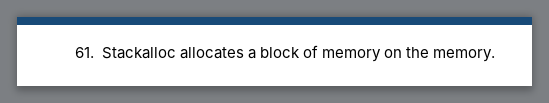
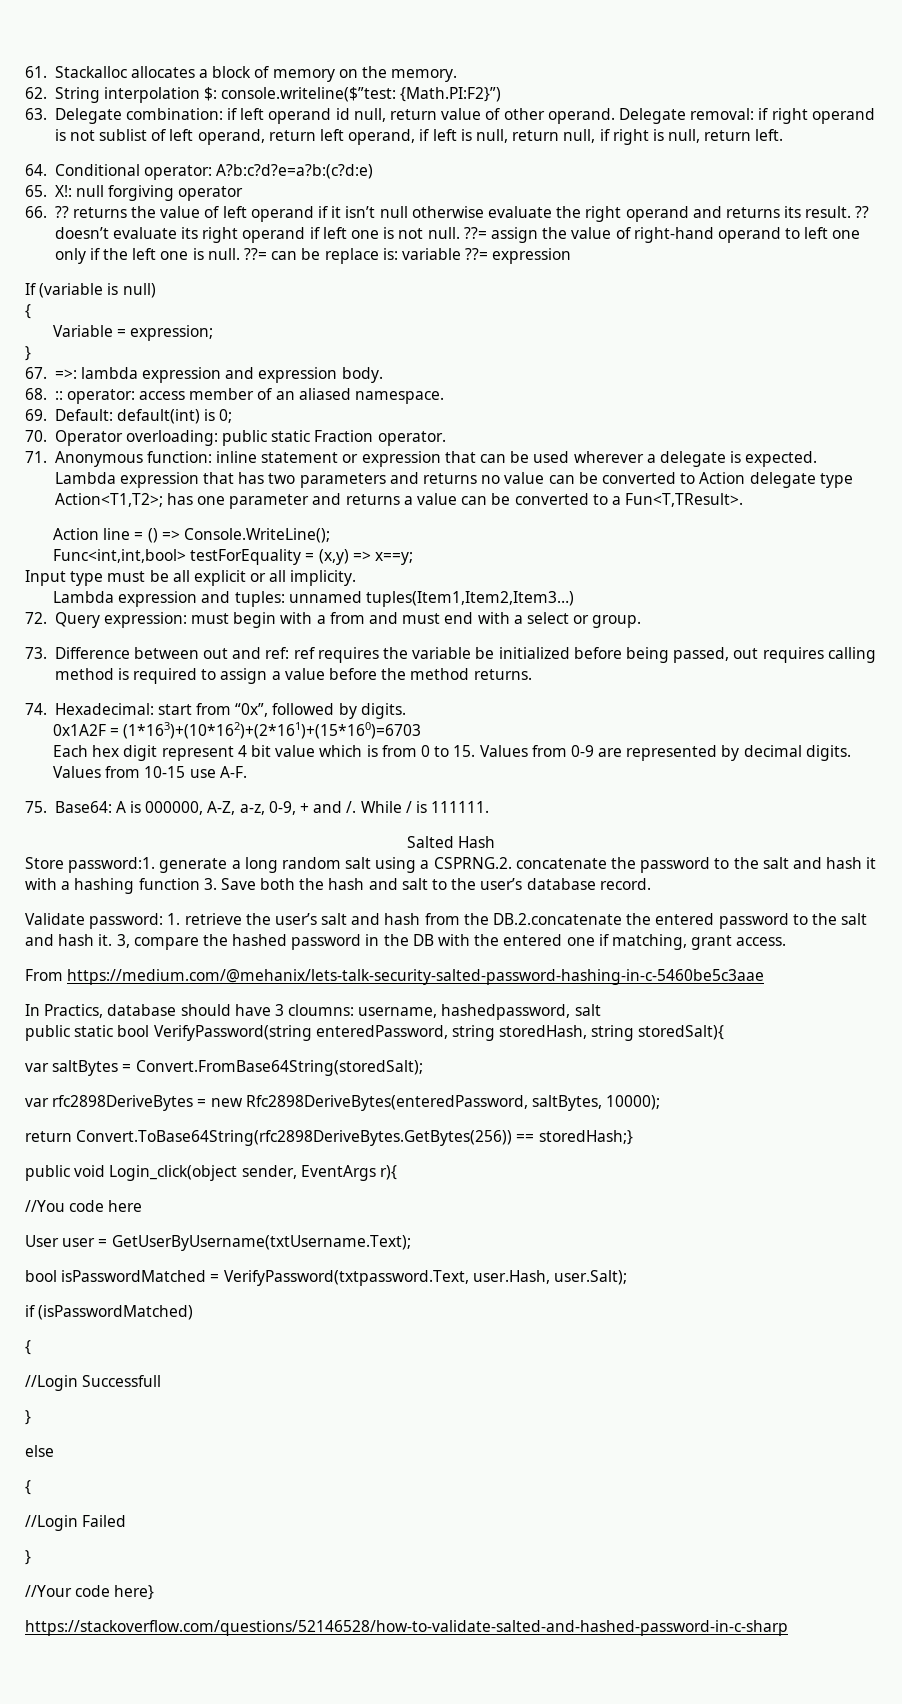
+ 62. String interpolation $: console.writeline($”test: {Math.PI:F2}”)
+ 63. Delegate combination: if left operand id null, return value of other operand. Delegate removal: if right operand is not sublist of left operand, return left operand, if left is null, return null, if right is null, return left.
+ 64. Conditional operator: A?b:c?d?e=a?b:(c?d:e)
+ 65. X!: null forgiving operator
+ 66. ?? returns the value of left operand if it isn’t null otherwise evaluate the right operand and returns its result. ?? doesn’t evaluate its right operand if left one is not null. ??= assign the value of right-hand operand to left one only if the left one is null. ??= can be replace is: variable ??= expression
+ If (variable is null)
+ {
+ Variable = expression;
+ }
+ 67. =>: lambda expression and expression body.
+ 68. :: operator: access member of an aliased namespace.
+ 69. Default: default(int) is 0;
+ 70. Operator overloading: public static Fraction operator.
+ 71. Anonymous function: inline statement or expression that can be used wherever a delegate is expected. Lambda expression that has two parameters and returns no value can be converted to Action delegate type Action<T1,T2>; has one parameter and returns a value can be converted to a Fun<T,TResult>.
+ Action line = () => Console.WriteLine();
+ Func<int,int,bool> testForEquality = (x,y) => x==y;
+ Input type must be all explicit or all implicity.
+ Lambda expression and tuples: unnamed tuples(Item1,Item2,Item3…)
+ 72. Query expression: must begin with a from and must end with a select or group.
+ 73. Difference between out and ref: ref requires the variable be initialized before being passed, out requires calling method is required to assign a value before the method returns.
+ 74. Hexadecimal: start from “0x”, followed by digits.
+ 0x1A2F = (1*163)+(10*162)+(2*161)+(15*160)=6703
+ Each hex digit represent 4 bit value which is from 0 to 15. Values from 0-9 are represented by decimal digits. Values from 10-15 use A-F.
+ 75. Base64: A is 000000, A-Z, a-z, 0-9, + and /. While / is 111111.
+ Salted Hash
+ Store password:1. generate a long random salt using a CSPRNG.2. concatenate the password to the salt and hash it with a hashing function 3. Save both the hash and salt to the user’s database record.
+ Validate password: 1. retrieve the user’s salt and hash from the DB.2.concatenate the entered password to the salt and hash it. 3, compare the hashed password in the DB with the entered one if matching, grant access.
+ From https://medium.com/@mehanix/lets-talk-security-salted-password-hashing-in-c-5460be5c3aae
+ In Practics, database should have 3 cloumns: username, hashedpassword, salt
+ public static bool VerifyPassword(string enteredPassword, string storedHash, string storedSalt){
+ var saltBytes = Convert.FromBase64String(storedSalt);
+ var rfc2898DeriveBytes = new Rfc2898DeriveBytes(enteredPassword, saltBytes, 10000);
+ return Convert.ToBase64String(rfc2898DeriveBytes.GetBytes(256)) == storedHash;}
+ public void Login_click(object sender, EventArgs r){
+ //You code here
+ User user = GetUserByUsername(txtUsername.Text);
+ bool isPasswordMatched = VerifyPassword(txtpassword.Text, user.Hash, user.Salt);
+ if (isPasswordMatched)
+ {
+ //Login Successfull
+ }
+ else
+ {
+ //Login Failed
+ }
+ //Your code here}
+ https://stackoverflow.com/questions/52146528/how-to-validate-salted-and-hashed-password-in-c-sharp

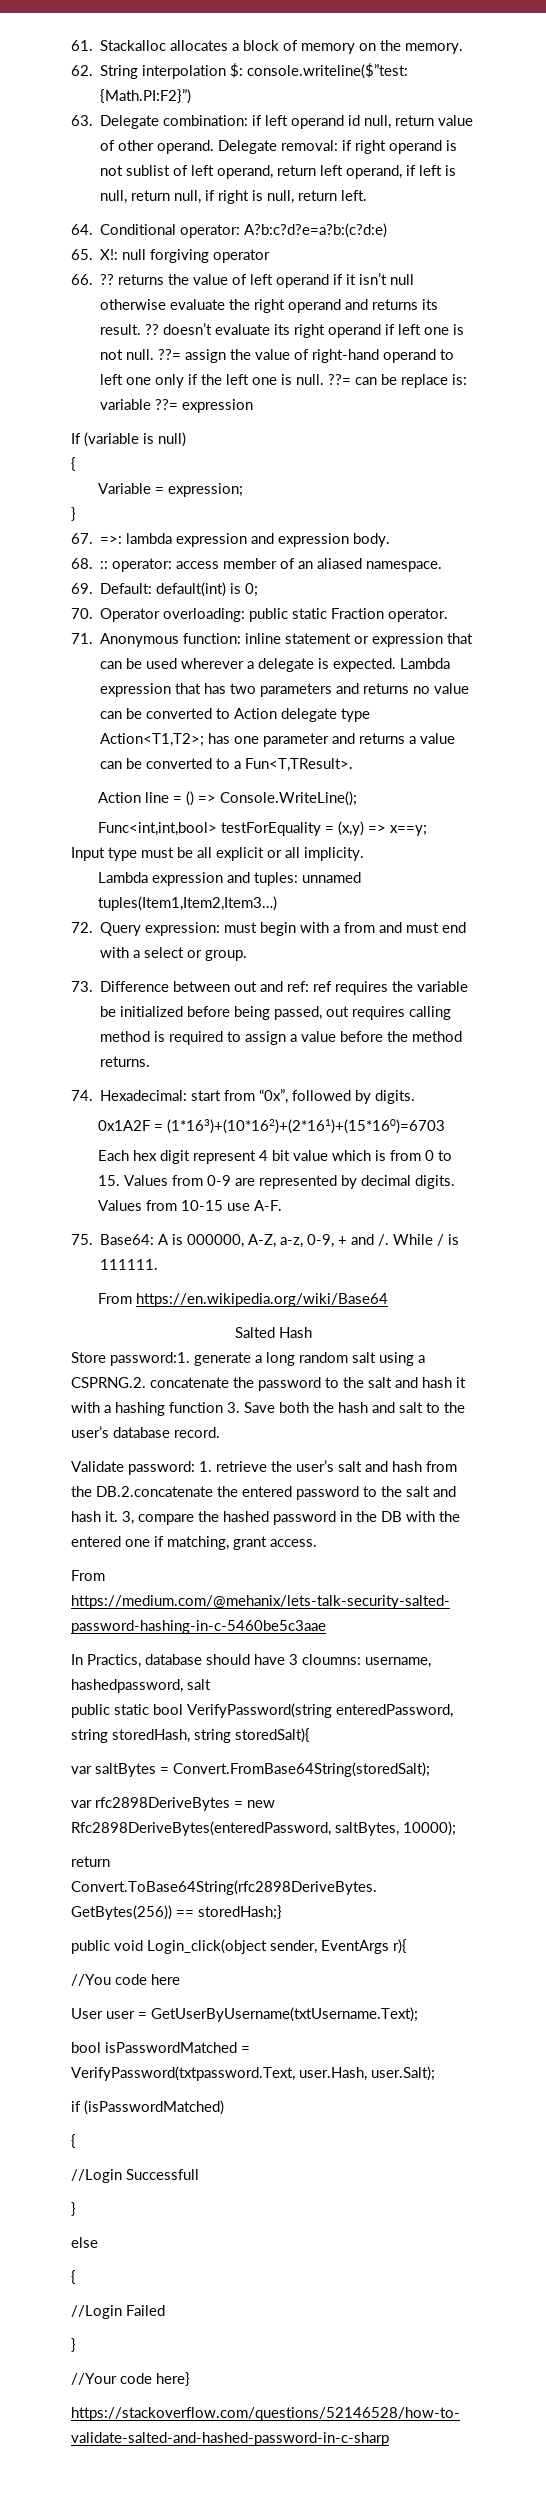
+ From https://en.wikipedia.org/wiki/Base64

